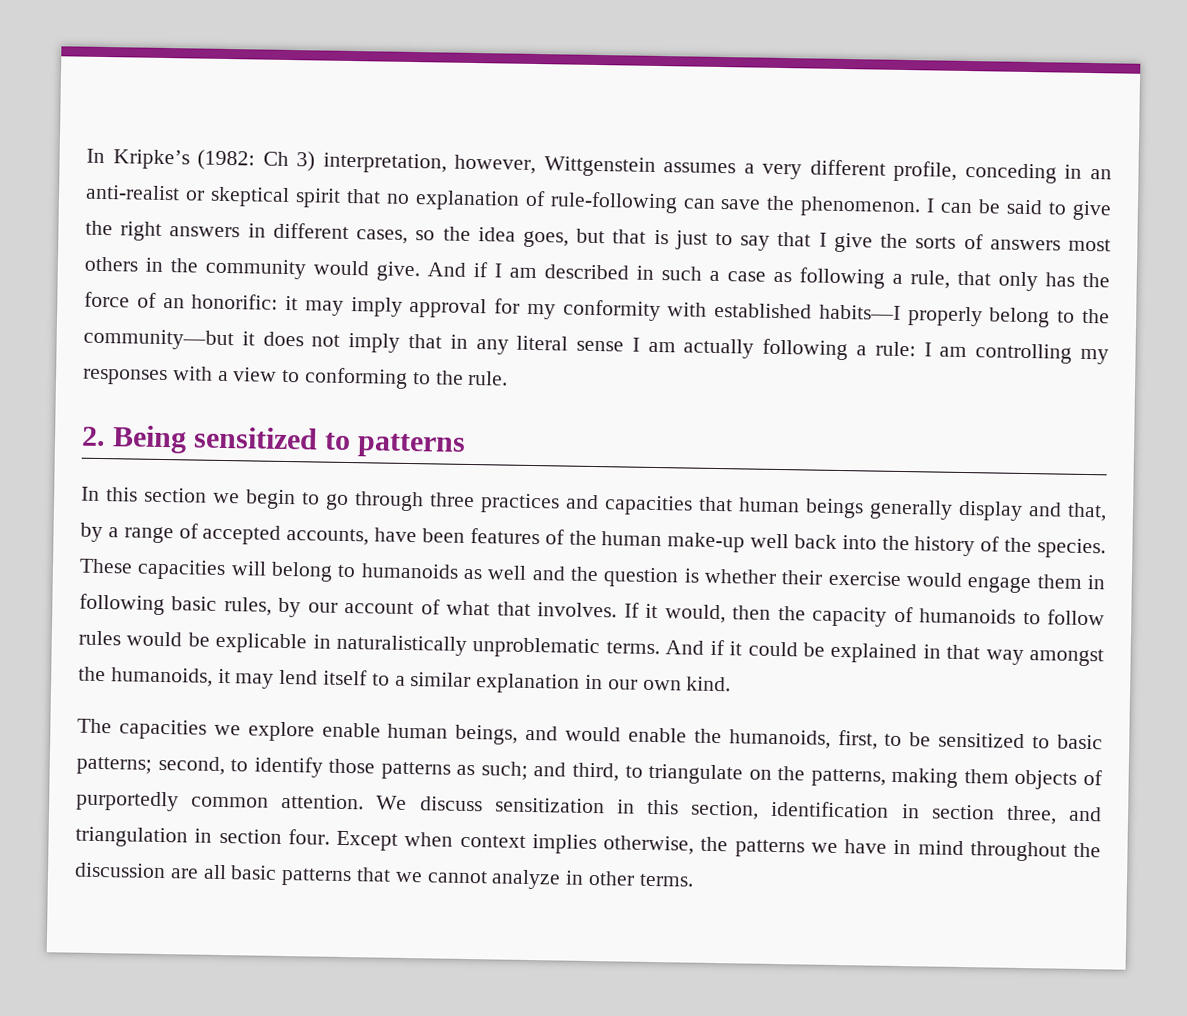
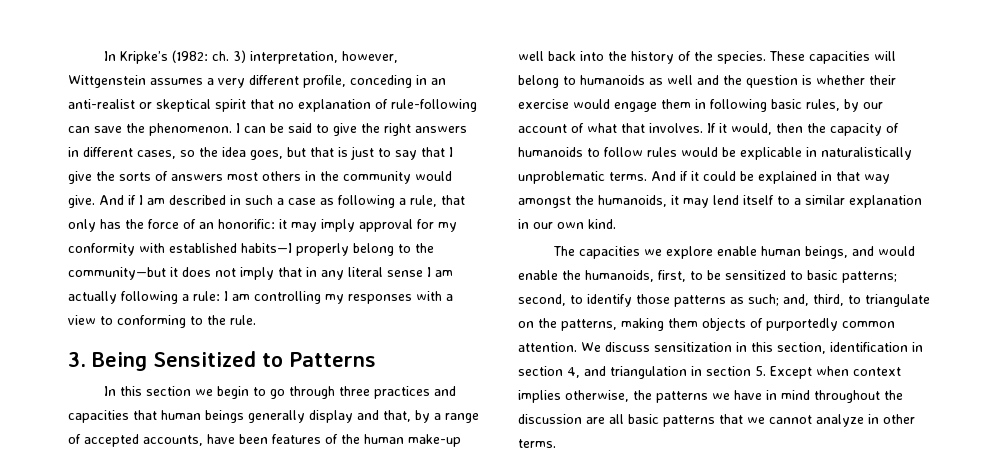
- In Kripke’s (1982: Ch 3) interpretation, however, Wittgenstein assumes a very different profile, conceding in an anti-realist or skeptical spirit that no explanation of rule-following can save the phenomenon.
+ In Kripke’s (1982: ch. 3) interpretation, however, Wittgenstein assumes a very different profile, conceding in an anti-realist or skeptical spirit that no explanation of rule-following can save the phenomenon.
- 2. Being sensitized to patterns
+ 3. Being Sensitized to Patterns
- The capacities we explore enable human beings, and would enable the humanoids, first, to be sensitized to basic patterns; second, to identify those patterns as such; and third, to triangulate on the patterns, making them objects of purportedly common attention.
+ The capacities we explore enable human beings, and would enable the humanoids, first, to be sensitized to basic patterns; second, to identify those patterns as such; and, third, to triangulate on the patterns, making them objects of purportedly common attention.
- We discuss sensitization in this section, identification in section three, and triangulation in section four. Except when context implies otherwise, the patterns we have in mind throughout the discussion are all basic patterns that we cannot analyze in other terms.
+ We discuss sensitization in this section, identification in section 4, and triangulation in section 5. Except when context implies otherwise, the patterns we have in mind throughout the discussion are all basic patterns that we cannot analyze in other terms.

